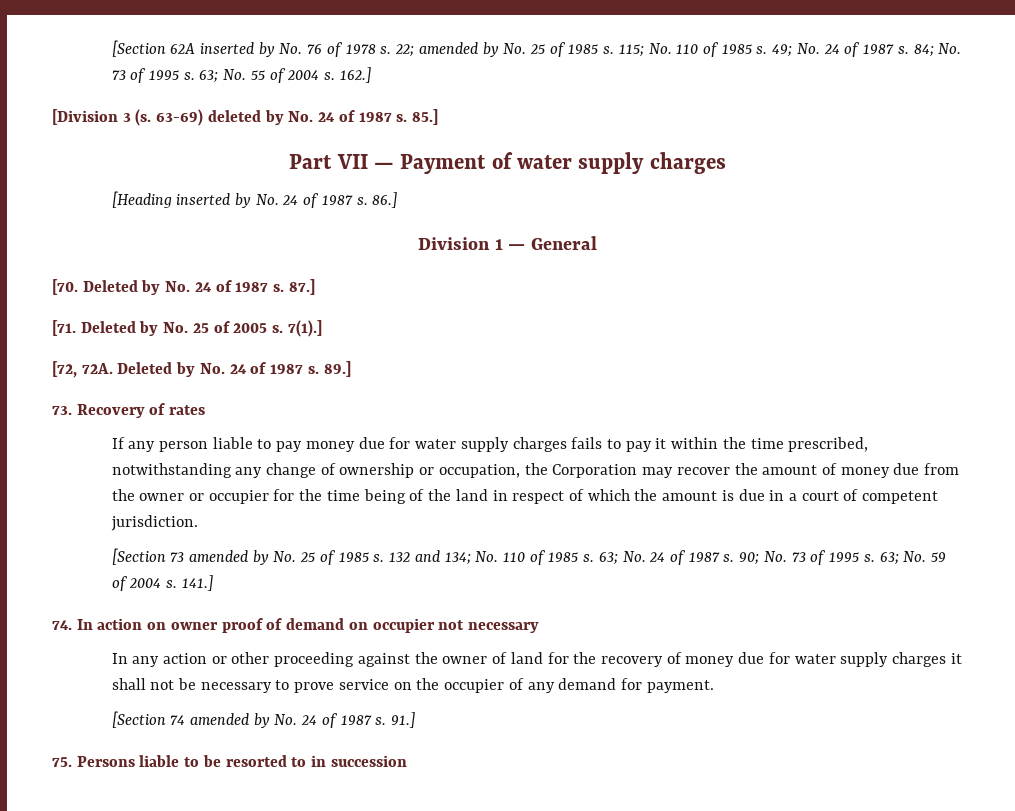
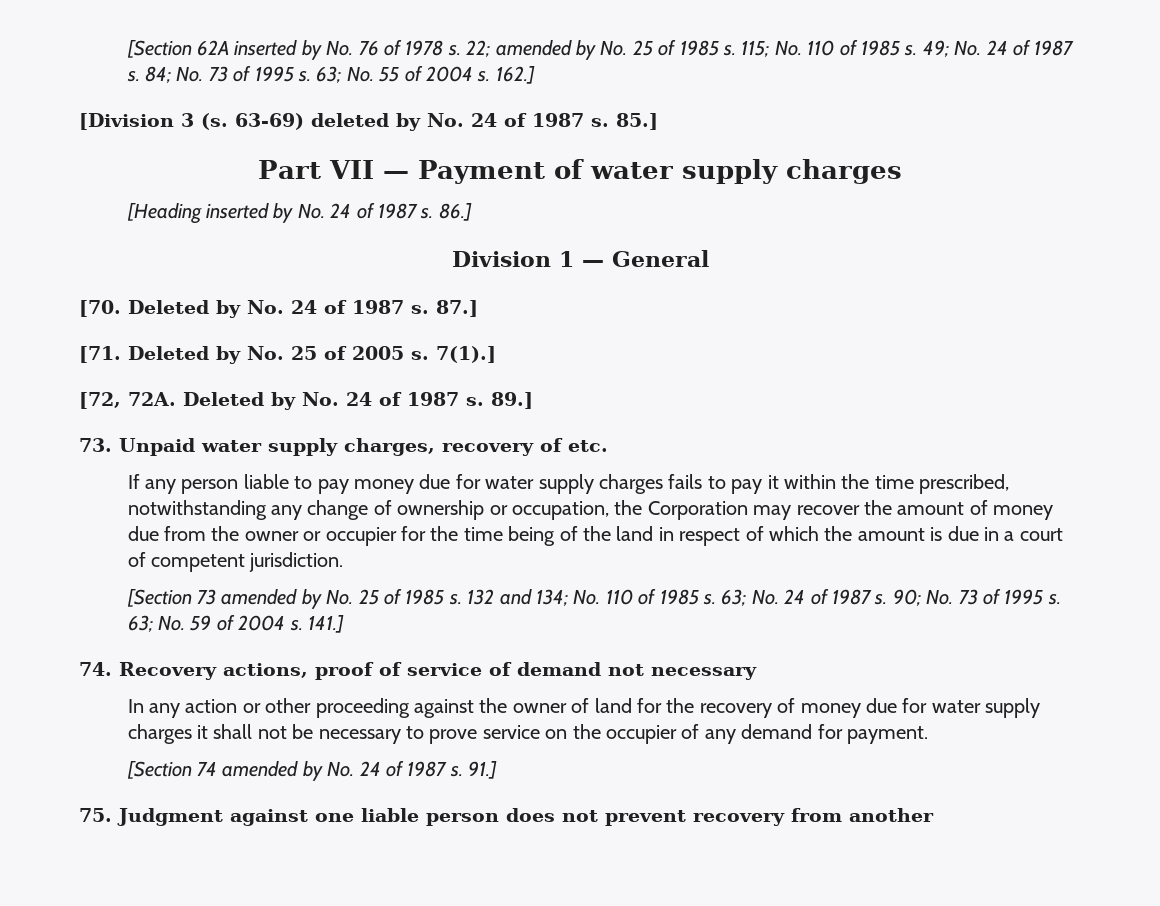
- 73. Recovery of rates
+ 73. Unpaid water supply charges, recovery of etc.
- 74. In action on owner proof of demand on occupier not necessary
+ 74. Recovery actions, proof of service of demand not necessary
- 75. Persons liable to be resorted to in succession
+ 75. Judgment against one liable person does not prevent recovery from another

